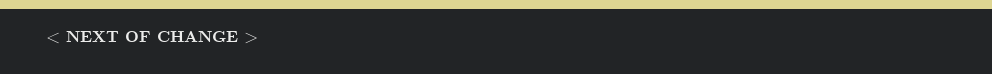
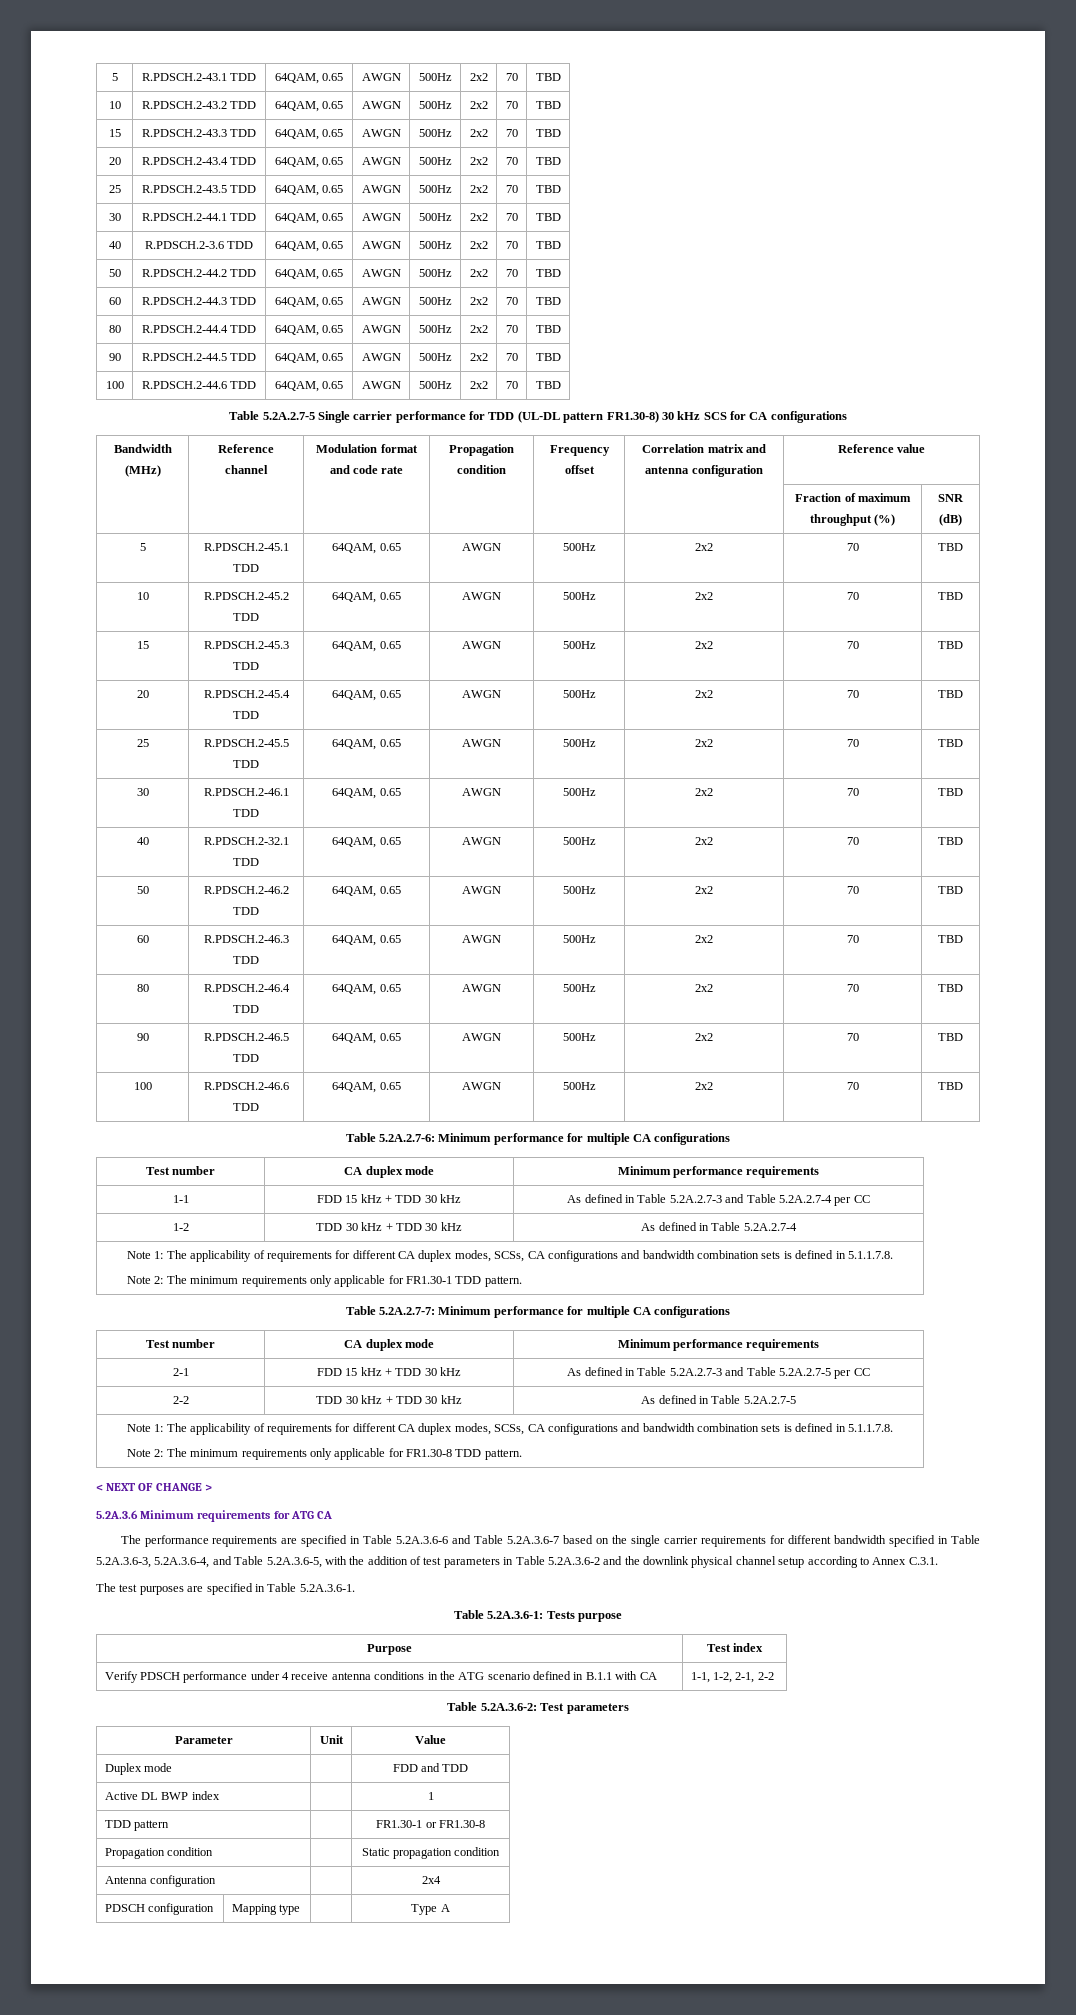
+ 5 | R.PDSCH.2-43.1 TDD | 64QAM, 0.65 | AWGN | 500Hz | 2x2 | 70 | TBD
+ 10 | R.PDSCH.2-43.2 TDD | 64QAM, 0.65 | AWGN | 500Hz | 2x2 | 70 | TBD
+ 15 | R.PDSCH.2-43.3 TDD | 64QAM, 0.65 | AWGN | 500Hz | 2x2 | 70 | TBD
+ 20 | R.PDSCH.2-43.4 TDD | 64QAM, 0.65 | AWGN | 500Hz | 2x2 | 70 | TBD
+ 25 | R.PDSCH.2-43.5 TDD | 64QAM, 0.65 | AWGN | 500Hz | 2x2 | 70 | TBD
+ 30 | R.PDSCH.2-44.1 TDD | 64QAM, 0.65 | AWGN | 500Hz | 2x2 | 70 | TBD
+ 40 | R.PDSCH.2-3.6 TDD | 64QAM, 0.65 | AWGN | 500Hz | 2x2 | 70 | TBD
+ 50 | R.PDSCH.2-44.2 TDD | 64QAM, 0.65 | AWGN | 500Hz | 2x2 | 70 | TBD
+ 60 | R.PDSCH.2-44.3 TDD | 64QAM, 0.65 | AWGN | 500Hz | 2x2 | 70 | TBD
+ 80 | R.PDSCH.2-44.4 TDD | 64QAM, 0.65 | AWGN | 500Hz | 2x2 | 70 | TBD
+ 90 | R.PDSCH.2-44.5 TDD | 64QAM, 0.65 | AWGN | 500Hz | 2x2 | 70 | TBD
+ 100 | R.PDSCH.2-44.6 TDD | 64QAM, 0.65 | AWGN | 500Hz | 2x2 | 70 | TBD
+ Table 5.2A.2.7-5 Single carrier performance for TDD (UL-DL pattern FR1.30-8) 30 kHz SCS for CA configurations
+ Bandwidth (MHz) | Reference channel | Modulation format and code rate | Propagation condition | Frequency offset | Correlation matrix and antenna configuration | Reference value
+ | | | | | | Fraction of maximum throughput (%) | SNR (dB)
+ 5 | R.PDSCH.2-45.1 TDD | 64QAM, 0.65 | AWGN | 500Hz | 2x2 | 70 | TBD
+ 10 | R.PDSCH.2-45.2 TDD | 64QAM, 0.65 | AWGN | 500Hz | 2x2 | 70 | TBD
+ 15 | R.PDSCH.2-45.3 TDD | 64QAM, 0.65 | AWGN | 500Hz | 2x2 | 70 | TBD
+ 20 | R.PDSCH.2-45.4 TDD | 64QAM, 0.65 | AWGN | 500Hz | 2x2 | 70 | TBD
+ 25 | R.PDSCH.2-45.5 TDD | 64QAM, 0.65 | AWGN | 500Hz | 2x2 | 70 | TBD
+ 30 | R.PDSCH.2-46.1 TDD | 64QAM, 0.65 | AWGN | 500Hz | 2x2 | 70 | TBD
+ 40 | R.PDSCH.2-32.1 TDD | 64QAM, 0.65 | AWGN | 500Hz | 2x2 | 70 | TBD
+ 50 | R.PDSCH.2-46.2 TDD | 64QAM, 0.65 | AWGN | 500Hz | 2x2 | 70 | TBD
+ 60 | R.PDSCH.2-46.3 TDD | 64QAM, 0.65 | AWGN | 500Hz | 2x2 | 70 | TBD
+ 80 | R.PDSCH.2-46.4 TDD | 64QAM, 0.65 | AWGN | 500Hz | 2x2 | 70 | TBD
+ 90 | R.PDSCH.2-46.5 TDD | 64QAM, 0.65 | AWGN | 500Hz | 2x2 | 70 | TBD
+ 100 | R.PDSCH.2-46.6 TDD | 64QAM, 0.65 | AWGN | 500Hz | 2x2 | 70 | TBD
+ Table 5.2A.2.7-6: Minimum performance for multiple CA configurations
+ Test number | CA duplex mode | Minimum performance requirements
+ 1-1 | FDD 15 kHz + TDD 30 kHz | As defined in Table 5.2A.2.7-3 and Table 5.2A.2.7-4 per CC
+ 1-2 | TDD 30 kHz + TDD 30 kHz | As defined in Table 5.2A.2.7-4
+ Note 1: The applicability of requirements for different CA duplex modes, SCSs, CA configurations and bandwidth combination sets is defined in 5.1.1.7.8.
+ Note 2: The minimum requirements only applicable for FR1.30-1 TDD pattern.
+ Table 5.2A.2.7-7: Minimum performance for multiple CA configurations
+ Test number | CA duplex mode | Minimum performance requirements
+ 2-1 | FDD 15 kHz + TDD 30 kHz | As defined in Table 5.2A.2.7-3 and Table 5.2A.2.7-5 per CC
+ 2-2 | TDD 30 kHz + TDD 30 kHz | As defined in Table 5.2A.2.7-5
+ Note 1: The applicability of requirements for different CA duplex modes, SCSs, CA configurations and bandwidth combination sets is defined in 5.1.1.7.8.
+ Note 2: The minimum requirements only applicable for FR1.30-8 TDD pattern.
+ 5.2A.3.6 Minimum requirements for ATG CA
+ The performance requirements are specified in Table 5.2A.3.6-6 and Table 5.2A.3.6-7 based on the single carrier requirements for different bandwidth specified in Table 5.2A.3.6-3, 5.2A.3.6-4, and Table 5.2A.3.6-5, with the addition of test parameters in Table 5.2A.3.6-2 and the downlink physical channel setup according to Annex C.3.1.
+ The test purposes are specified in Table 5.2A.3.6-1.
+ Table 5.2A.3.6-1: Tests purpose
+ Purpose | Test index
+ Verify PDSCH performance under 4 receive antenna conditions in the ATG scenario defined in B.1.1 with CA | 1-1, 1-2, 2-1, 2-2
+ Table 5.2A.3.6-2: Test parameters
+ Parameter | Unit | Value
+ Duplex mode | | FDD and TDD
+ Active DL BWP index | | 1
+ TDD pattern | | FR1.30-1 or FR1.30-8
+ Propagation condition | | Static propagation condition
+ Antenna configuration | | 2x4
+ PDSCH configuration | Mapping type | | Type A

